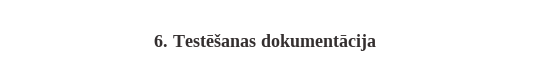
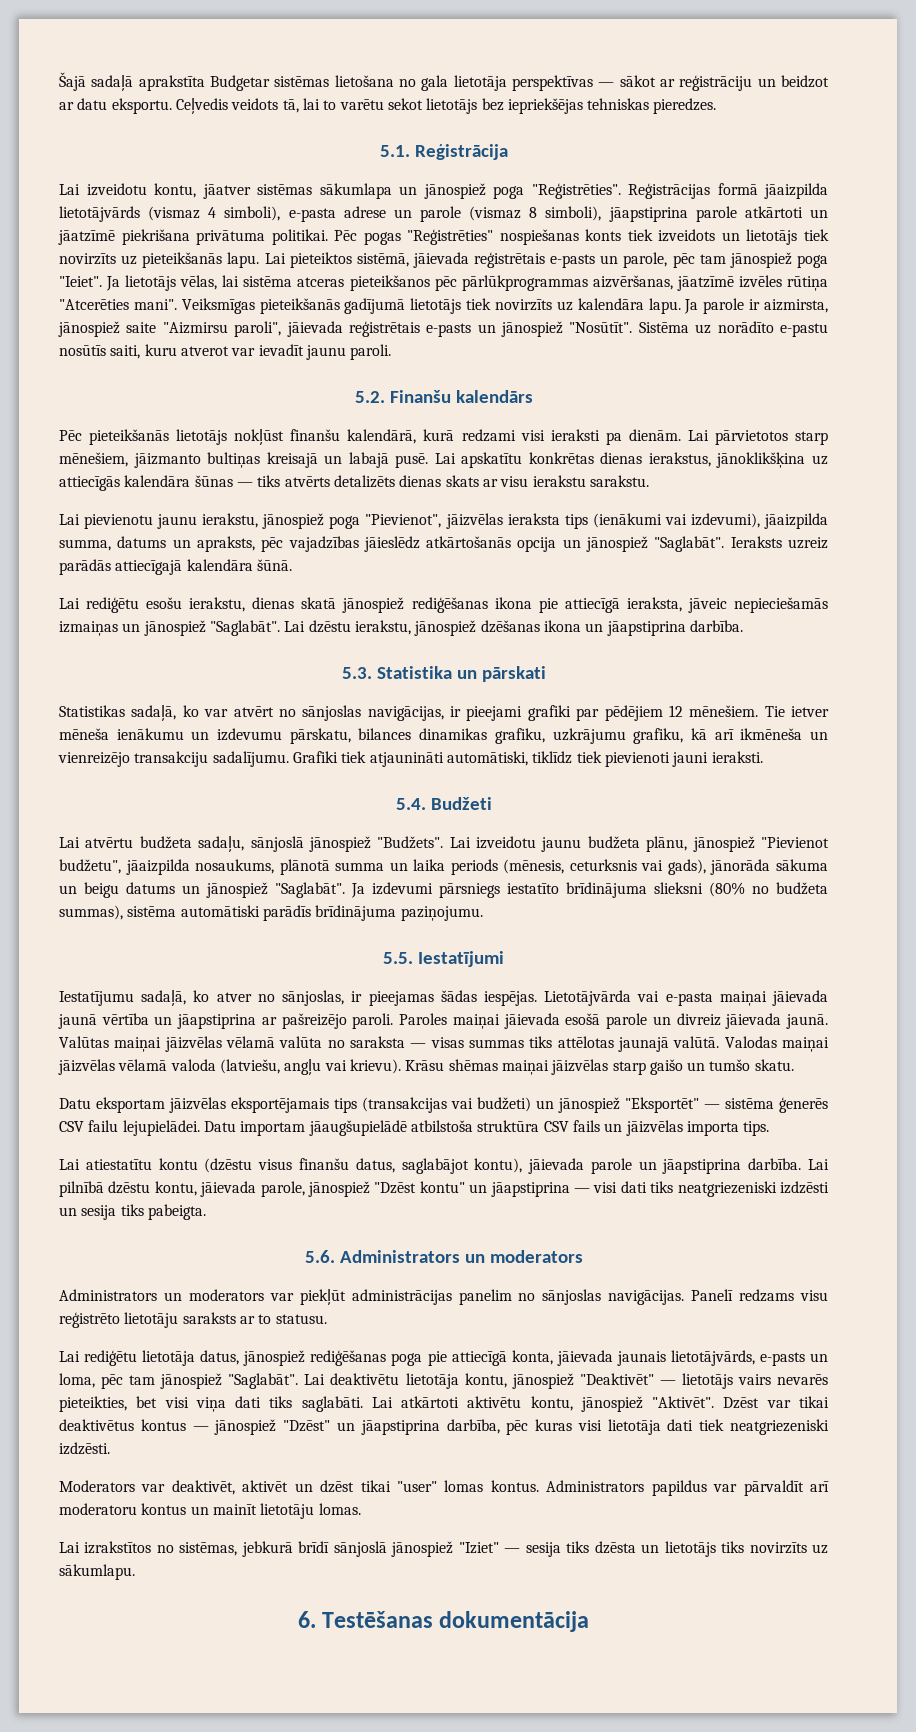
+ Šajā sadaļā aprakstīta Budgetar sistēmas lietošana no gala lietotāja perspektīvas — sākot ar reģistrāciju un beidzot ar datu eksportu. Ceļvedis veidots tā, lai to varētu sekot lietotājs bez iepriekšējas tehniskas pieredzes.
+ 5.1. Reģistrācija
+ Lai izveidotu kontu, jāatver sistēmas sākumlapa un jānospiež poga "Reģistrēties". Reģistrācijas formā jāaizpilda lietotājvārds (vismaz 4 simboli), e-pasta adrese un parole (vismaz 8 simboli), jāapstiprina parole atkārtoti un jāatzīmē piekrišana privātuma politikai. Pēc pogas "Reģistrēties" nospiešanas konts tiek izveidots un lietotājs tiek novirzīts uz pieteikšanās lapu. Lai pieteiktos sistēmā, jāievada reģistrētais e-pasts un parole, pēc tam jānospiež poga "Ieiet". Ja lietotājs vēlas, lai sistēma atceras pieteikšanos pēc pārlūkprogrammas aizvēršanas, jāatzīmē izvēles rūtiņa "Atcerēties mani". Veiksmīgas pieteikšanās gadījumā lietotājs tiek novirzīts uz kalendāra lapu. Ja parole ir aizmirsta, jānospiež saite "Aizmirsu paroli", jāievada reģistrētais e-pasts un jānospiež "Nosūtīt". Sistēma uz norādīto e-pastu nosūtīs saiti, kuru atverot var ievadīt jaunu paroli.
+ 5.2. Finanšu kalendārs
+ Pēc pieteikšanās lietotājs nokļūst finanšu kalendārā, kurā redzami visi ieraksti pa dienām. Lai pārvietotos starp mēnešiem, jāizmanto bultiņas kreisajā un labajā pusē. Lai apskatītu konkrētas dienas ierakstus, jānoklikšķina uz attiecīgās kalendāra šūnas — tiks atvērts detalizēts dienas skats ar visu ierakstu sarakstu.
+ Lai pievienotu jaunu ierakstu, jānospiež poga "Pievienot", jāizvēlas ieraksta tips (ienākumi vai izdevumi), jāaizpilda summa, datums un apraksts, pēc vajadzības jāieslēdz atkārtošanās opcija un jānospiež "Saglabāt". Ieraksts uzreiz parādās attiecīgajā kalendāra šūnā.
+ Lai rediģētu esošu ierakstu, dienas skatā jānospiež rediģēšanas ikona pie attiecīgā ieraksta, jāveic nepieciešamās izmaiņas un jānospiež "Saglabāt". Lai dzēstu ierakstu, jānospiež dzēšanas ikona un jāapstiprina darbība.
+ 5.3. Statistika un pārskati
+ Statistikas sadaļā, ko var atvērt no sānjoslas navigācijas, ir pieejami grafiki par pēdējiem 12 mēnešiem. Tie ietver mēneša ienākumu un izdevumu pārskatu, bilances dinamikas grafiku, uzkrājumu grafiku, kā arī ikmēneša un vienreizējo transakciju sadalījumu. Grafiki tiek atjaunināti automātiski, tiklīdz tiek pievienoti jauni ieraksti.
+ 5.4. Budžeti
+ Lai atvērtu budžeta sadaļu, sānjoslā jānospiež "Budžets". Lai izveidotu jaunu budžeta plānu, jānospiež "Pievienot budžetu", jāaizpilda nosaukums, plānotā summa un laika periods (mēnesis, ceturksnis vai gads), jānorāda sākuma un beigu datums un jānospiež "Saglabāt". Ja izdevumi pārsniegs iestatīto brīdinājuma slieksni (80% no budžeta summas), sistēma automātiski parādīs brīdinājuma paziņojumu.
+ 5.5. Iestatījumi
+ Iestatījumu sadaļā, ko atver no sānjoslas, ir pieejamas šādas iespējas. Lietotājvārda vai e-pasta maiņai jāievada jaunā vērtība un jāapstiprina ar pašreizējo paroli. Paroles maiņai jāievada esošā parole un divreiz jāievada jaunā. Valūtas maiņai jāizvēlas vēlamā valūta no saraksta — visas summas tiks attēlotas jaunajā valūtā. Valodas maiņai jāizvēlas vēlamā valoda (latviešu, angļu vai krievu). Krāsu shēmas maiņai jāizvēlas starp gaišo un tumšo skatu.
+ Datu eksportam jāizvēlas eksportējamais tips (transakcijas vai budžeti) un jānospiež "Eksportēt" — sistēma ģenerēs CSV failu lejupielādei. Datu importam jāaugšupielādē atbilstoša struktūra CSV fails un jāizvēlas importa tips.
+ Lai atiestatītu kontu (dzēstu visus finanšu datus, saglabājot kontu), jāievada parole un jāapstiprina darbība. Lai pilnībā dzēstu kontu, jāievada parole, jānospiež "Dzēst kontu" un jāapstiprina — visi dati tiks neatgriezeniski izdzēsti un sesija tiks pabeigta.
+ 5.6. Administrators un moderators
+ Administrators un moderators var piekļūt administrācijas panelim no sānjoslas navigācijas. Panelī redzams visu reģistrēto lietotāju saraksts ar to statusu.
+ Lai rediģētu lietotāja datus, jānospiež rediģēšanas poga pie attiecīgā konta, jāievada jaunais lietotājvārds, e-pasts un loma, pēc tam jānospiež "Saglabāt". Lai deaktivētu lietotāja kontu, jānospiež "Deaktivēt" — lietotājs vairs nevarēs pieteikties, bet visi viņa dati tiks saglabāti. Lai atkārtoti aktivētu kontu, jānospiež "Aktivēt". Dzēst var tikai deaktivētus kontus — jānospiež "Dzēst" un jāapstiprina darbība, pēc kuras visi lietotāja dati tiek neatgriezeniski izdzēsti.
+ Moderators var deaktivēt, aktivēt un dzēst tikai "user" lomas kontus. Administrators papildus var pārvaldīt arī moderatoru kontus un mainīt lietotāju lomas.
+ Lai izrakstītos no sistēmas, jebkurā brīdī sānjoslā jānospiež "Iziet" — sesija tiks dzēsta un lietotājs tiks novirzīts uz sākumlapu.

